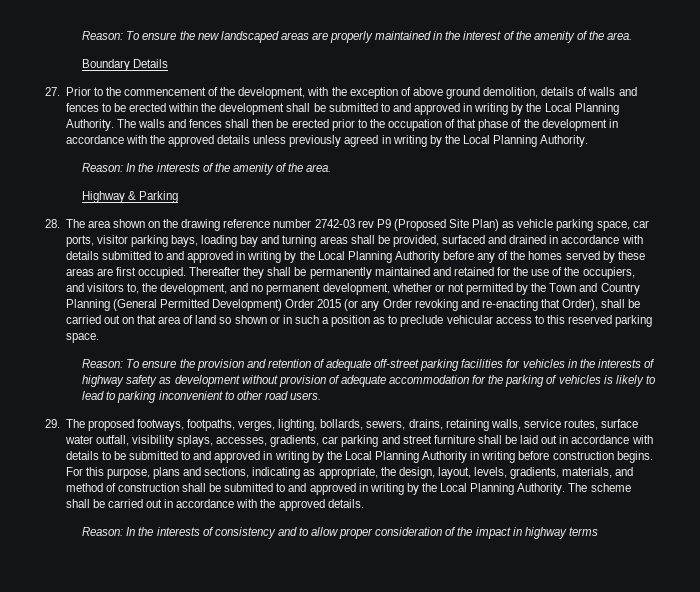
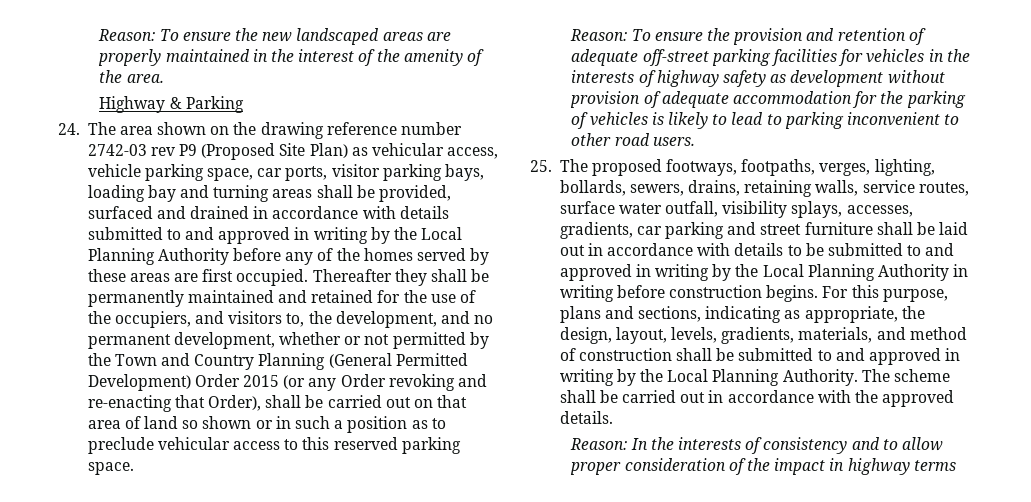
- Boundary Details
- 27. Prior to the commencement of the development, with the exception of above ground demolition, details of walls and fences to be erected within the development shall be submitted to and approved in writing by the Local Planning Authority. The walls and fences shall then be erected prior to the occupation of that phase of the development in accordance with the approved details unless previously agreed in writing by the Local Planning Authority.
- Reason: In the interests of the amenity of the area.
- 28. The area shown on the drawing reference number 2742-03 rev P9 (Proposed Site Plan) as vehicle parking space, car ports, visitor parking bays, loading bay and turning areas shall be provided, surfaced and drained in accordance with details submitted to and approved in writing by the Local Planning Authority before any of the homes served by these areas are first occupied.
+ 24. The area shown on the drawing reference number 2742-03 rev P9 (Proposed Site Plan) as vehicular access, vehicle parking space, car ports, visitor parking bays, loading bay and turning areas shall be provided, surfaced and drained in accordance with details submitted to and approved in writing by the Local Planning Authority before any of the homes served by these areas are first occupied.
- 29. The proposed footways, footpaths, verges, lighting, bollards, sewers, drains, retaining walls, service routes, surface water outfall, visibility splays, accesses, gradients, car parking and street furniture shall be laid out in accordance with details to be submitted to and approved in writing by the Local Planning Authority in writing before construction begins.
+ 25. The proposed footways, footpaths, verges, lighting, bollards, sewers, drains, retaining walls, service routes, surface water outfall, visibility splays, accesses, gradients, car parking and street furniture shall be laid out in accordance with details to be submitted to and approved in writing by the Local Planning Authority in writing before construction begins.

